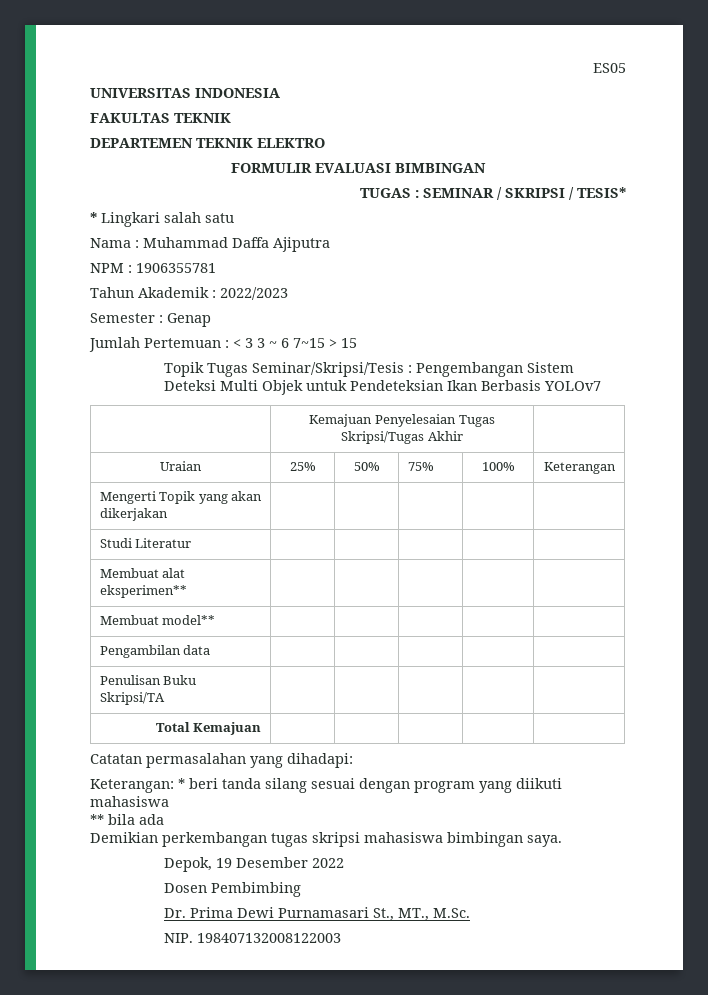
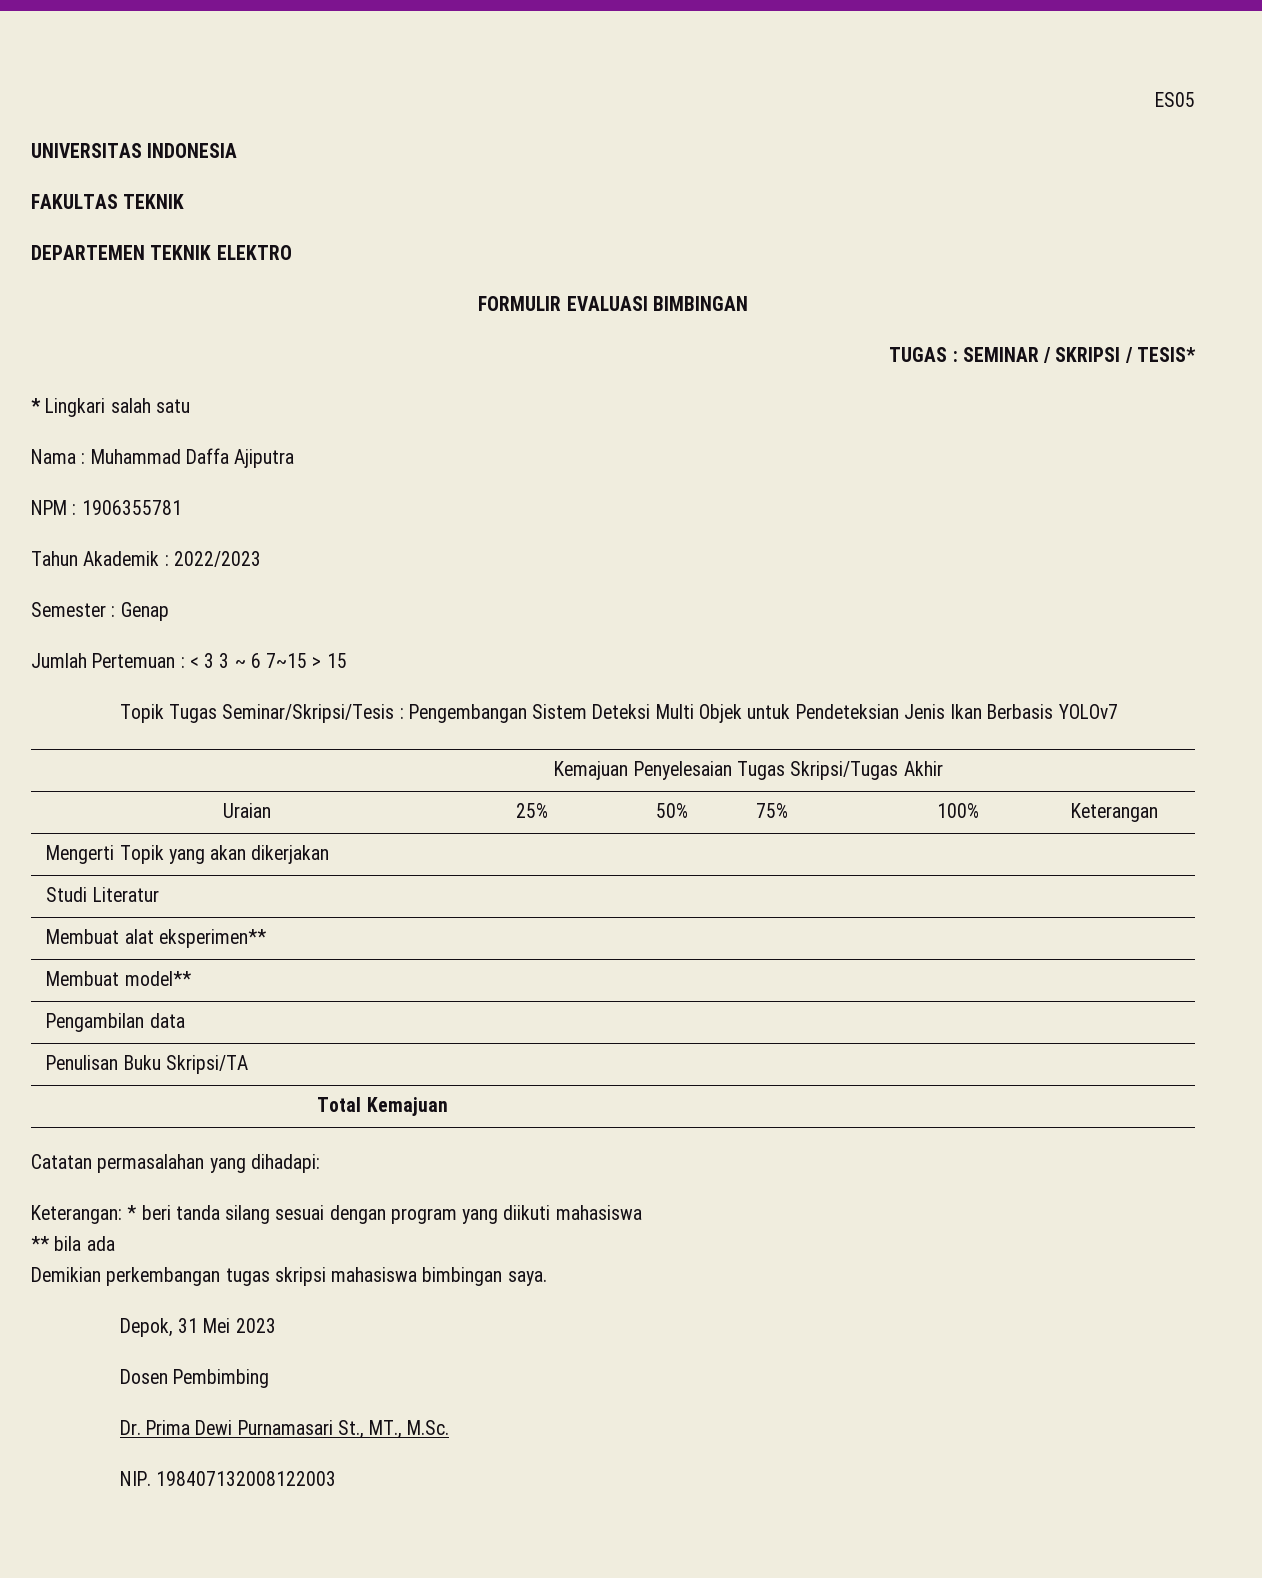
- Topik Tugas Seminar/Skripsi/Tesis : Pengembangan Sistem Deteksi Multi Objek untuk Pendeteksian Ikan Berbasis YOLOv7
+ Topik Tugas Seminar/Skripsi/Tesis : Pengembangan Sistem Deteksi Multi Objek untuk Pendeteksian Jenis Ikan Berbasis YOLOv7
- Depok, 19 Desember 2022
+ Depok, 31 Mei 2023

